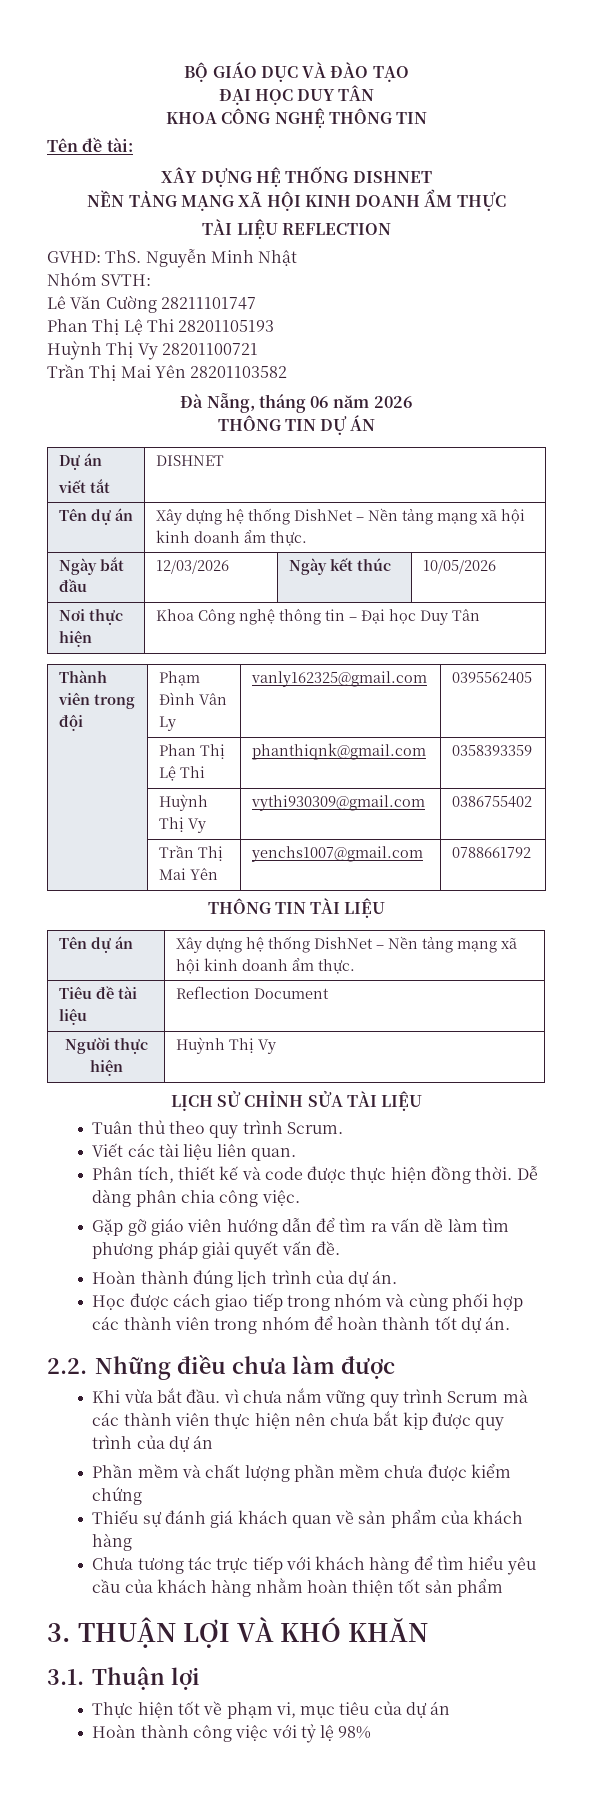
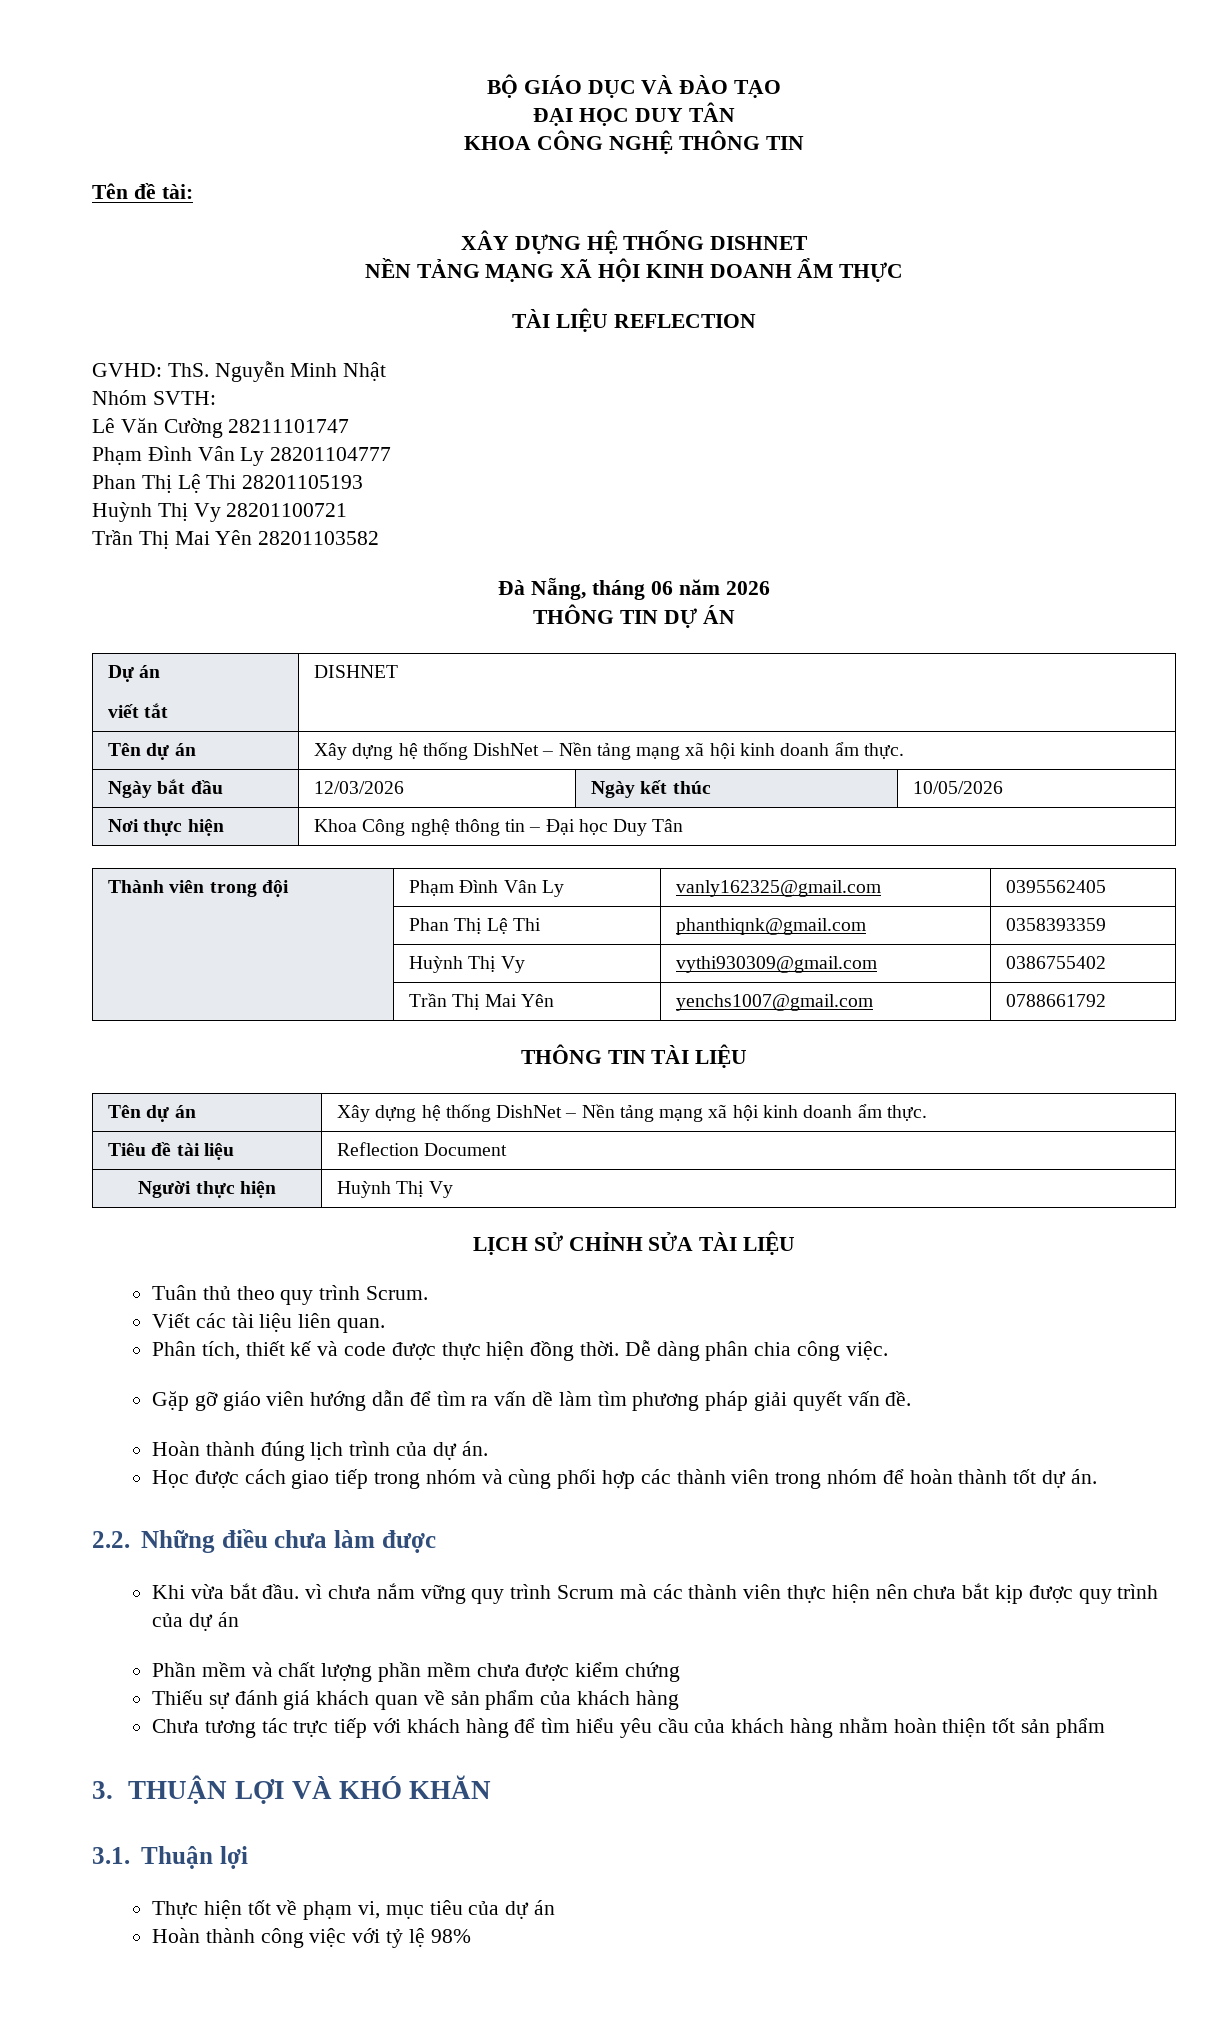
+ Phạm Đình Vân Ly 28201104777

